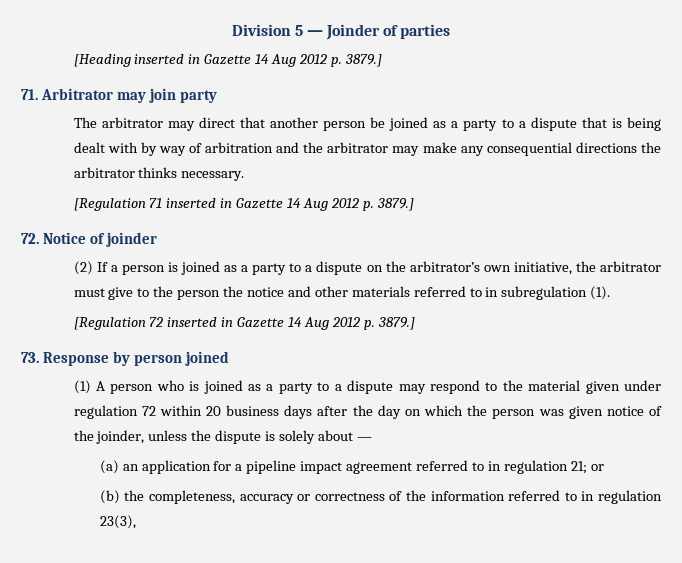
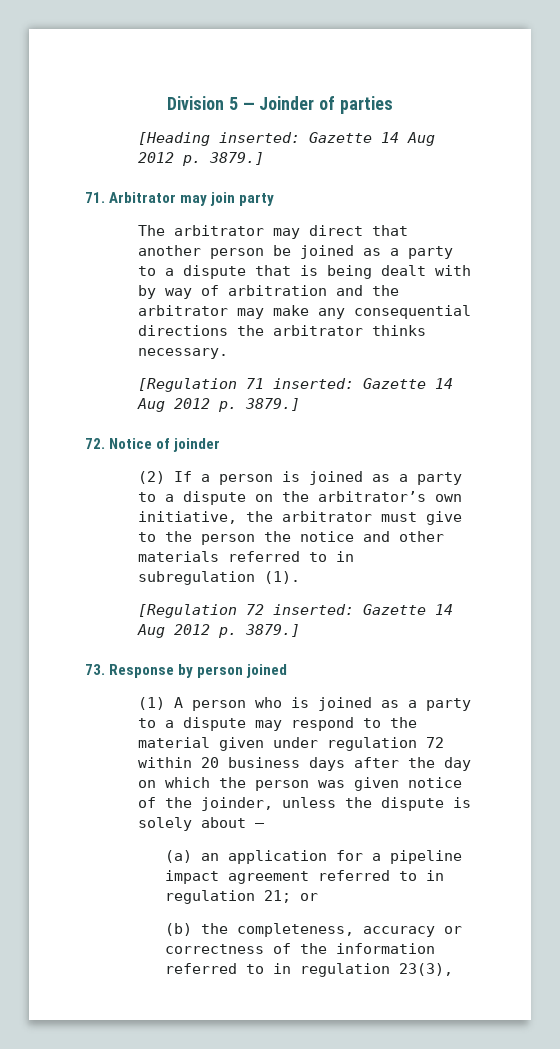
- [Heading inserted in Gazette 14 Aug 2012 p. 3879.]
+ [Heading inserted: Gazette 14 Aug 2012 p. 3879.]
- [Regulation 71 inserted in Gazette 14 Aug 2012 p. 3879.]
+ [Regulation 71 inserted: Gazette 14 Aug 2012 p. 3879.]
- [Regulation 72 inserted in Gazette 14 Aug 2012 p. 3879.]
+ [Regulation 72 inserted: Gazette 14 Aug 2012 p. 3879.]

